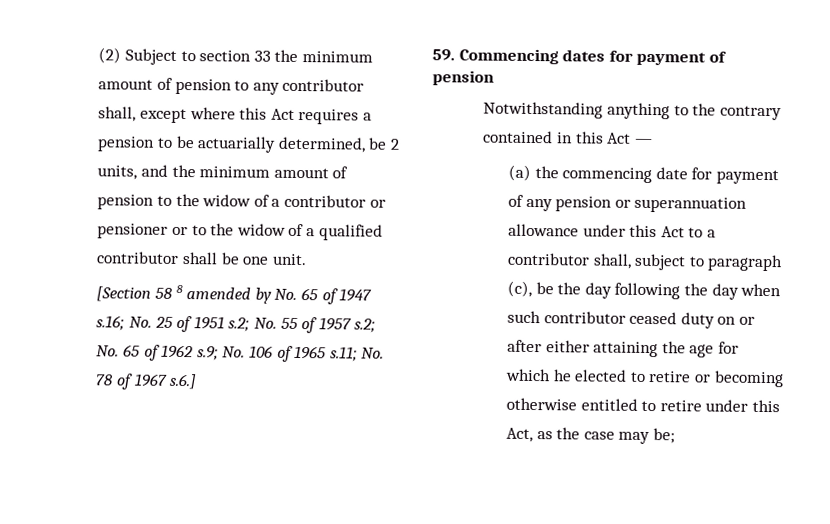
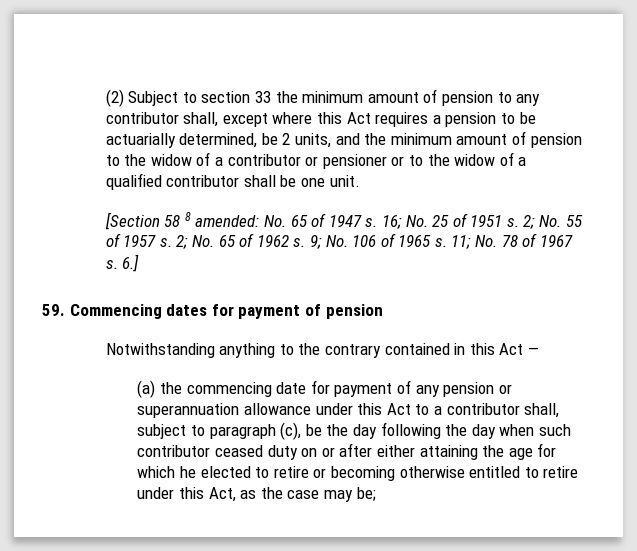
- [Section 58 8 amended by No. 65 of 1947 s.16; No. 25 of 1951 s.2; No. 55 of 1957 s.2; No. 65 of 1962 s.9; No. 106 of 1965 s.11; No. 78 of 1967 s.6.]
+ [Section 58 8 amended: No. 65 of 1947 s. 16; No. 25 of 1951 s. 2; No. 55 of 1957 s. 2; No. 65 of 1962 s. 9; No. 106 of 1965 s. 11; No. 78 of 1967 s. 6.]

